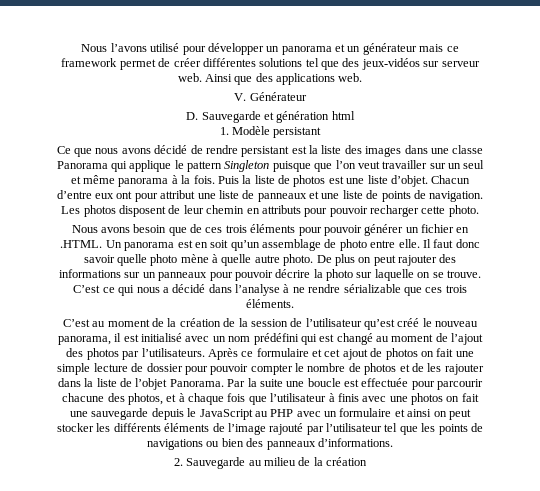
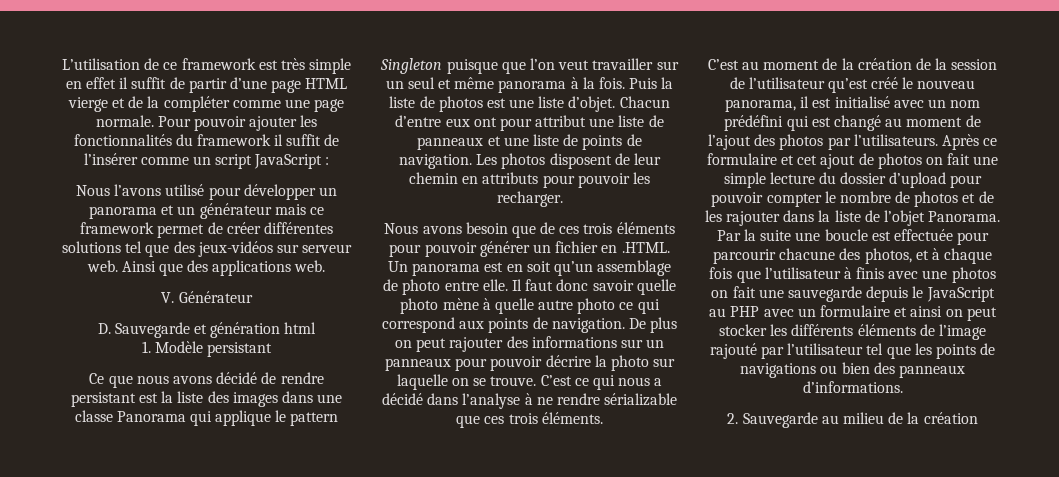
+ L’utilisation de ce framework est très simple en effet il suffit de partir d’une page HTML vierge et de la compléter comme une page normale. Pour pouvoir ajouter les fonctionnalités du framework il suffit de l’insérer comme un script JavaScript :
- Les photos disposent de leur chemin en attributs pour pouvoir recharger cette photo.
+ Les photos disposent de leur chemin en attributs pour pouvoir les recharger.
- Il faut donc savoir quelle photo mène à quelle autre photo.
+ Il faut donc savoir quelle photo mène à quelle autre photo ce qui correspond aux points de navigation.
- Après ce formulaire et cet ajout de photos on fait une simple lecture de dossier pour pouvoir compter le nombre de photos et de les rajouter dans la liste de l’objet Panorama.
+ Après ce formulaire et cet ajout de photos on fait une simple lecture du dossier d’upload pour pouvoir compter le nombre de photos et de les rajouter dans la liste de l’objet Panorama.

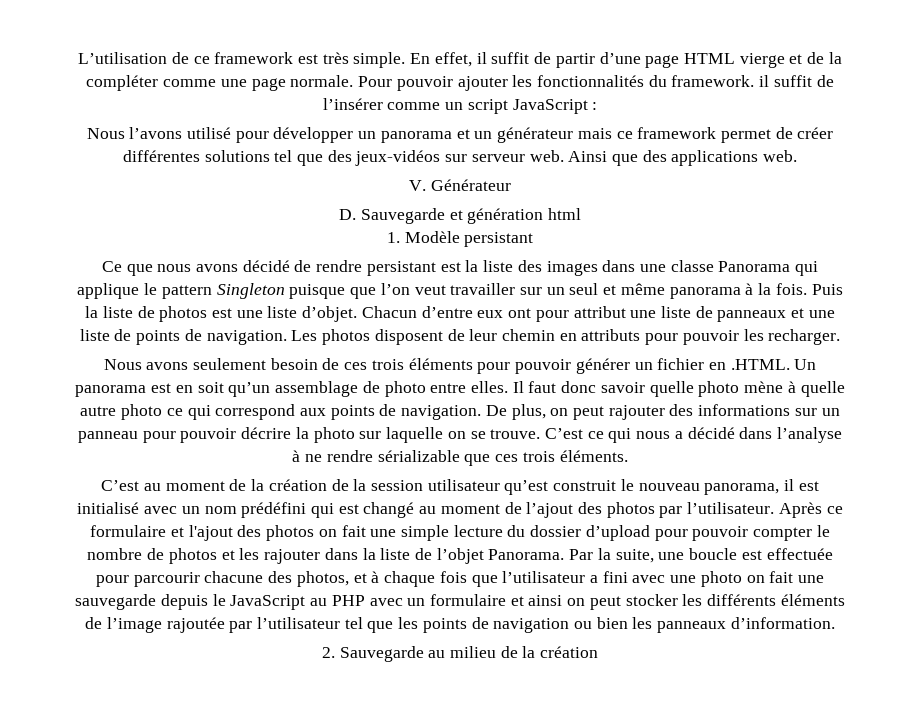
- L’utilisation de ce framework est très simple en effet il suffit de partir d’une page HTML vierge et de la compléter comme une page normale.
+ L’utilisation de ce framework est très simple. En effet, il suffit de partir d’une page HTML vierge et de la compléter comme une page normale.
- Pour pouvoir ajouter les fonctionnalités du framework il suffit de l’insérer comme un script JavaScript :
+ Pour pouvoir ajouter les fonctionnalités du framework. il suffit de l’insérer comme un script JavaScript :
- Nous avons besoin que de ces trois éléments pour pouvoir générer un fichier en .HTML. Un panorama est en soit qu’un assemblage de photo entre elle.
+ Nous avons seulement besoin de ces trois éléments pour pouvoir générer un fichier en .HTML. Un panorama est en soit qu’un assemblage de photo entre elles.
- De plus on peut rajouter des informations sur un panneaux pour pouvoir décrire la photo sur laquelle on se trouve.
+ De plus, on peut rajouter des informations sur un panneau pour pouvoir décrire la photo sur laquelle on se trouve.
- C’est au moment de la création de la session de l’utilisateur qu’est créé le nouveau panorama, il est initialisé avec un nom prédéfini qui est changé au moment de l’ajout des photos par l’utilisateurs.
+ C’est au moment de la création de la session utilisateur qu’est construit le nouveau panorama, il est initialisé avec un nom prédéfini qui est changé au moment de l’ajout des photos par l’utilisateur.
- Après ce formulaire et cet ajout de photos on fait une simple lecture du dossier d’upload pour pouvoir compter le nombre de photos et de les rajouter dans la liste de l’objet Panorama.
+ Après ce formulaire et l'ajout des photos on fait une simple lecture du dossier d’upload pour pouvoir compter le nombre de photos et les rajouter dans la liste de l’objet Panorama.
- Par la suite une boucle est effectuée pour parcourir chacune des photos, et à chaque fois que l’utilisateur à finis avec une photos on fait une sauvegarde depuis le JavaScript au PHP avec un formulaire et ainsi on peut stocker les différents éléments de l’image rajouté par l’utilisateur tel que les points de navigations ou bien des panneaux d’informations.
+ Par la suite, une boucle est effectuée pour parcourir chacune des photos, et à chaque fois que l’utilisateur a fini avec une photo on fait une sauvegarde depuis le JavaScript au PHP avec un formulaire et ainsi on peut stocker les différents éléments de l’image rajoutée par l’utilisateur tel que les points de navigation ou bien les panneaux d’information.

